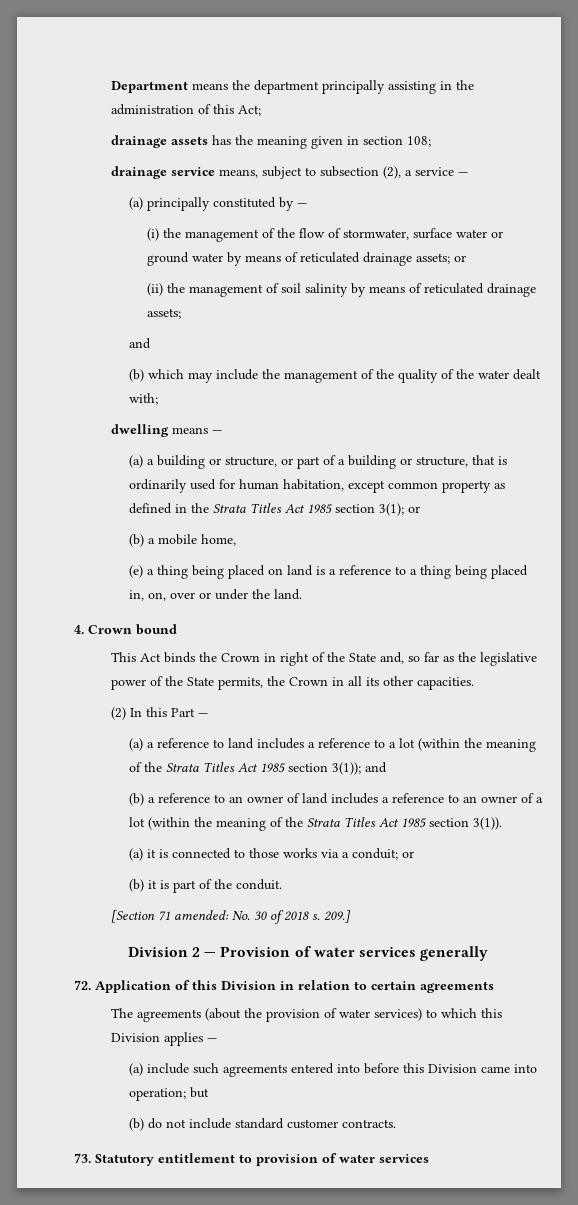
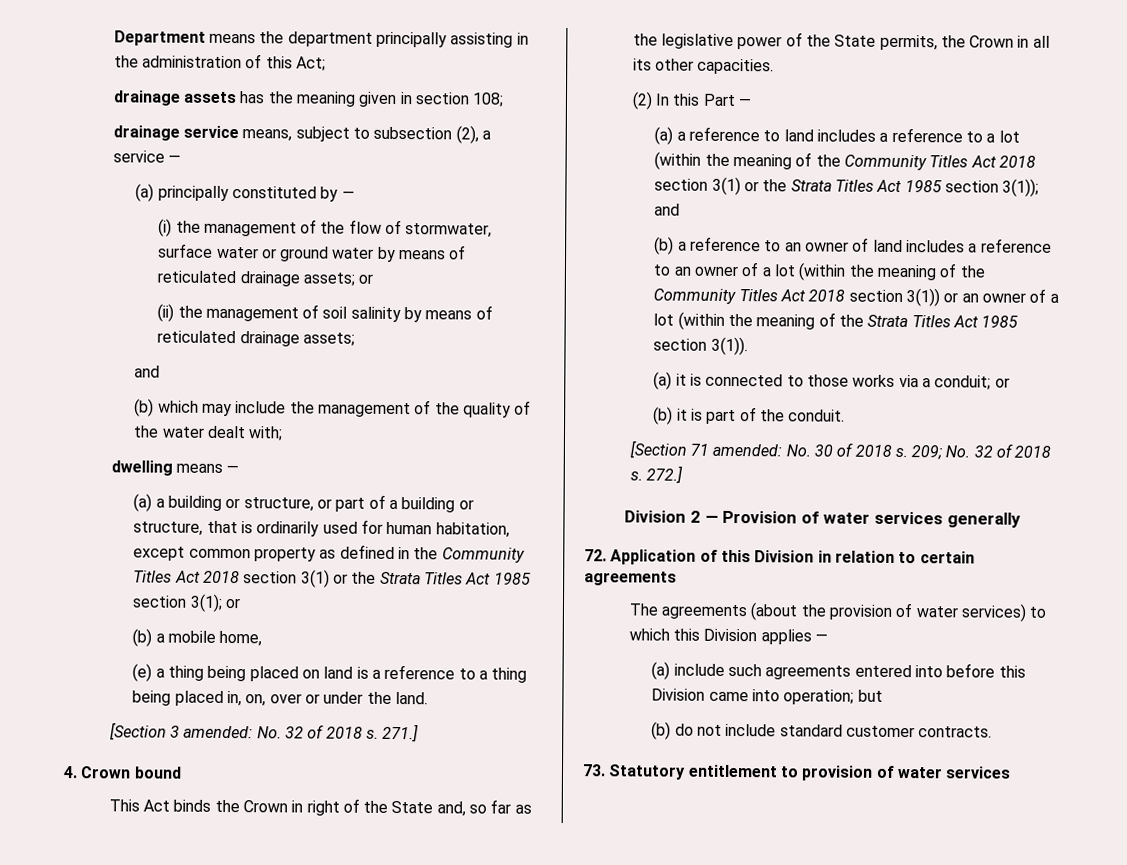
- (a) a building or structure, or part of a building or structure, that is ordinarily used for human habitation, except common property as defined in the Strata Titles Act 1985 section 3(1); or
+ (a) a building or structure, or part of a building or structure, that is ordinarily used for human habitation, except common property as defined in the Community Titles Act 2018 section 3(1) or the Strata Titles Act 1985 section 3(1); or
+ [Section 3 amended: No. 32 of 2018 s. 271.]
- (a) a reference to land includes a reference to a lot (within the meaning of the Strata Titles Act 1985 section 3(1)); and
+ (a) a reference to land includes a reference to a lot (within the meaning of the Community Titles Act 2018 section 3(1) or the Strata Titles Act 1985 section 3(1)); and
- (b) a reference to an owner of land includes a reference to an owner of a lot (within the meaning of the Strata Titles Act 1985 section 3(1)).
+ (b) a reference to an owner of land includes a reference to an owner of a lot (within the meaning of the Community Titles Act 2018 section 3(1)) or an owner of a lot (within the meaning of the Strata Titles Act 1985 section 3(1)).
- 209.]
+ 209; No. 32 of 2018 s. 272.]

